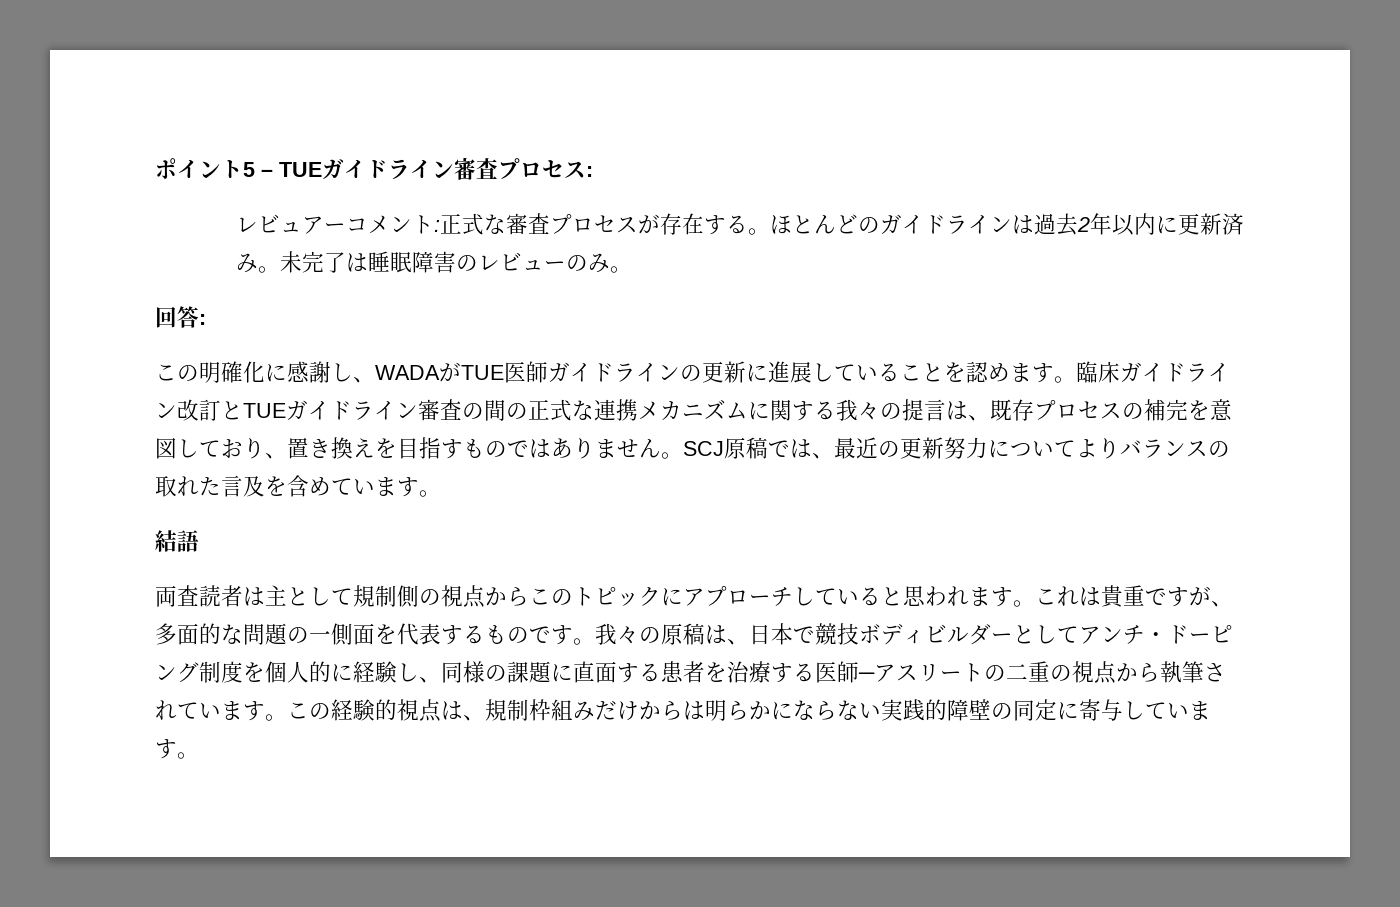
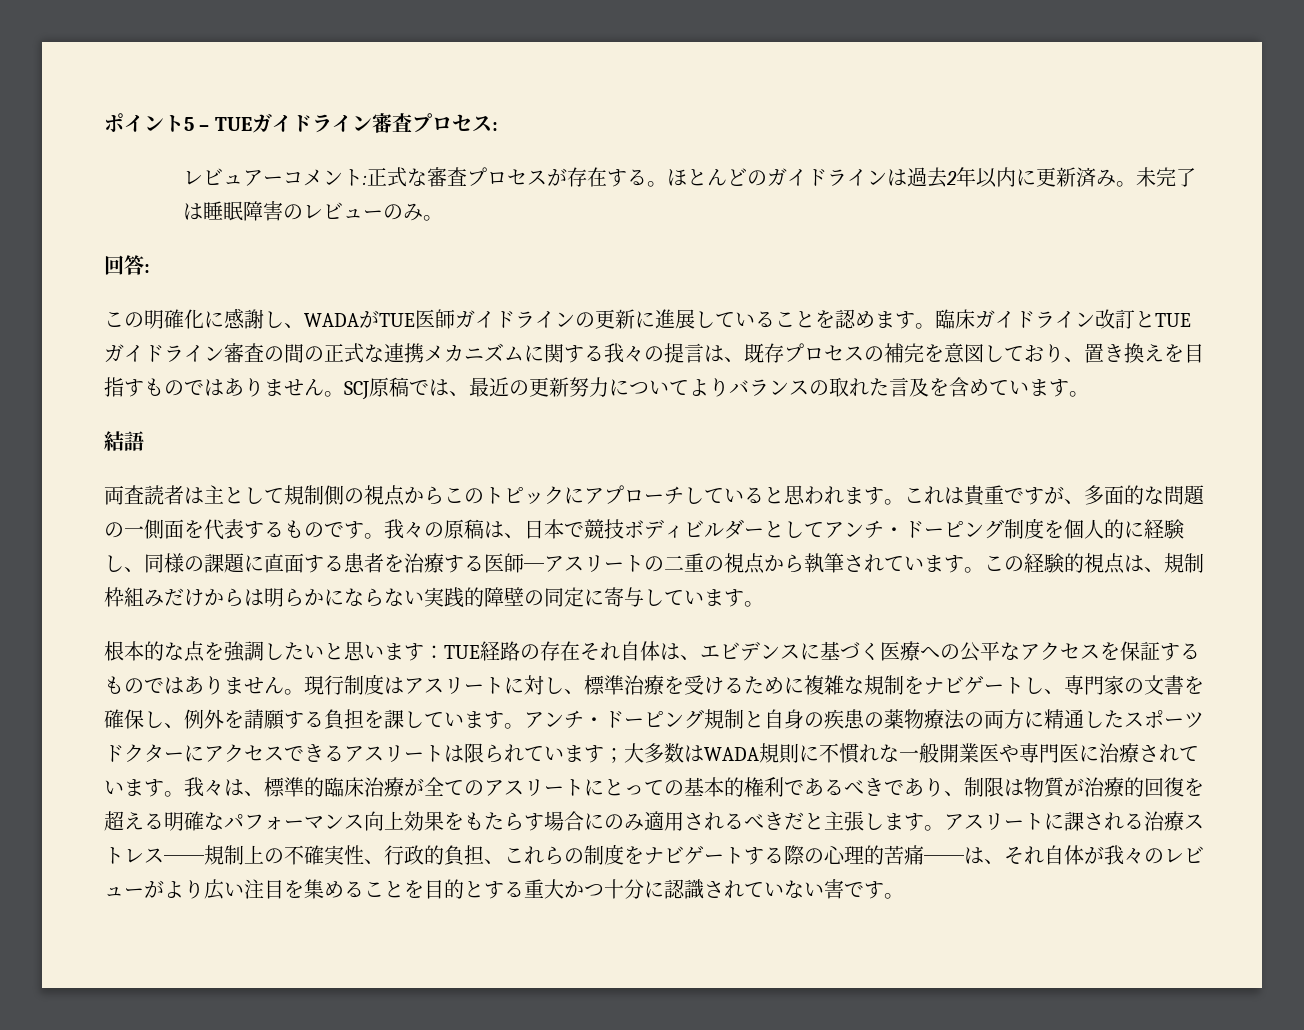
+ 根本的な点を強調したいと思います：TUE経路の存在それ自体は、エビデンスに基づく医療への公平なアクセスを保証するものではありません。現行制度はアスリートに対し、標準治療を受けるために複雑な規制をナビゲートし、専門家の文書を確保し、例外を請願する負担を課しています。アンチ・ドーピング規制と自身の疾患の薬物療法の両方に精通したスポーツドクターにアクセスできるアスリートは限られています；大多数はWADA規則に不慣れな一般開業医や専門医に治療されています。我々は、標準的臨床治療が全てのアスリートにとっての基本的権利であるべきであり、制限は物質が治療的回復を超える明確なパフォーマンス向上効果をもたらす場合にのみ適用されるべきだと主張します。アスリートに課される治療ストレス──規制上の不確実性、行政的負担、これらの制度をナビゲートする際の心理的苦痛──は、それ自体が我々のレビューがより広い注目を集めることを目的とする重大かつ十分に認識されていない害です。

